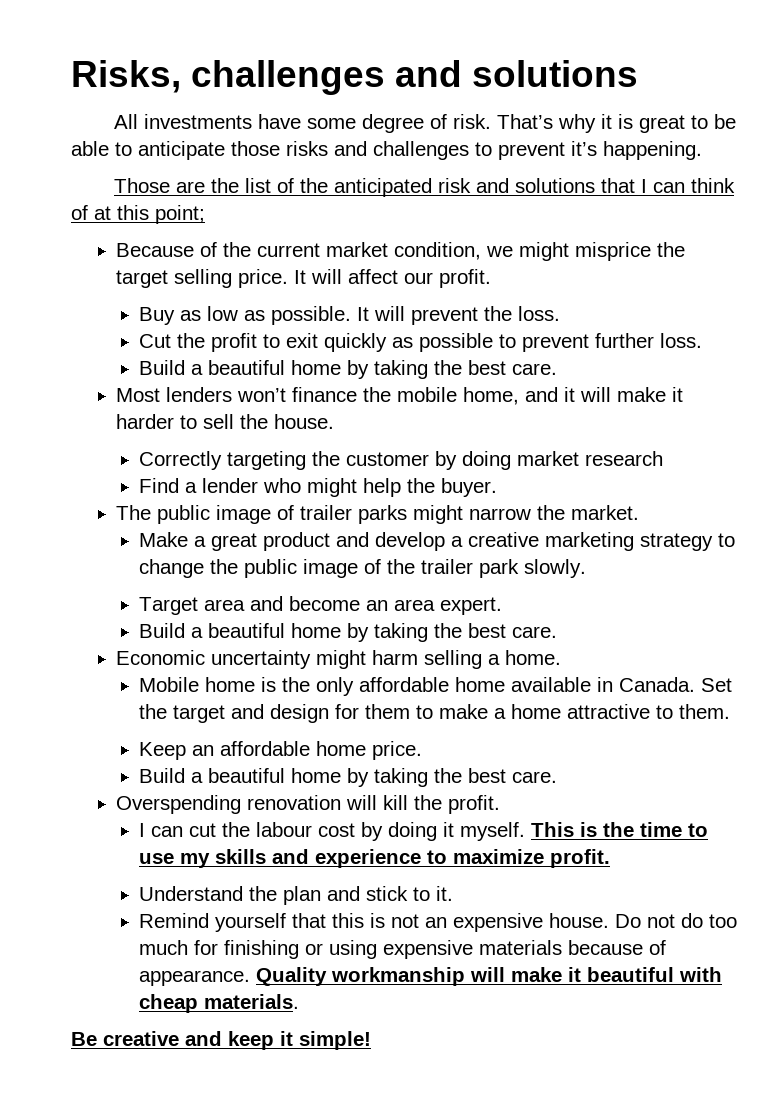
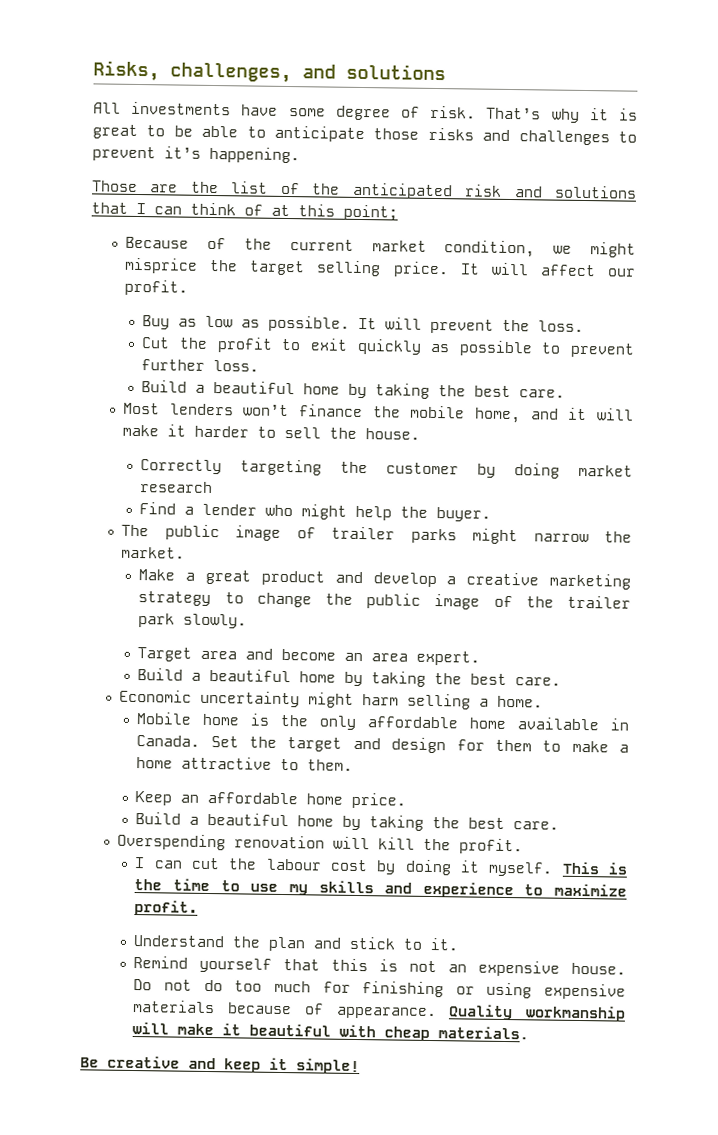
- Risks, challenges and solutions
+ Risks, challenges, and solutions

